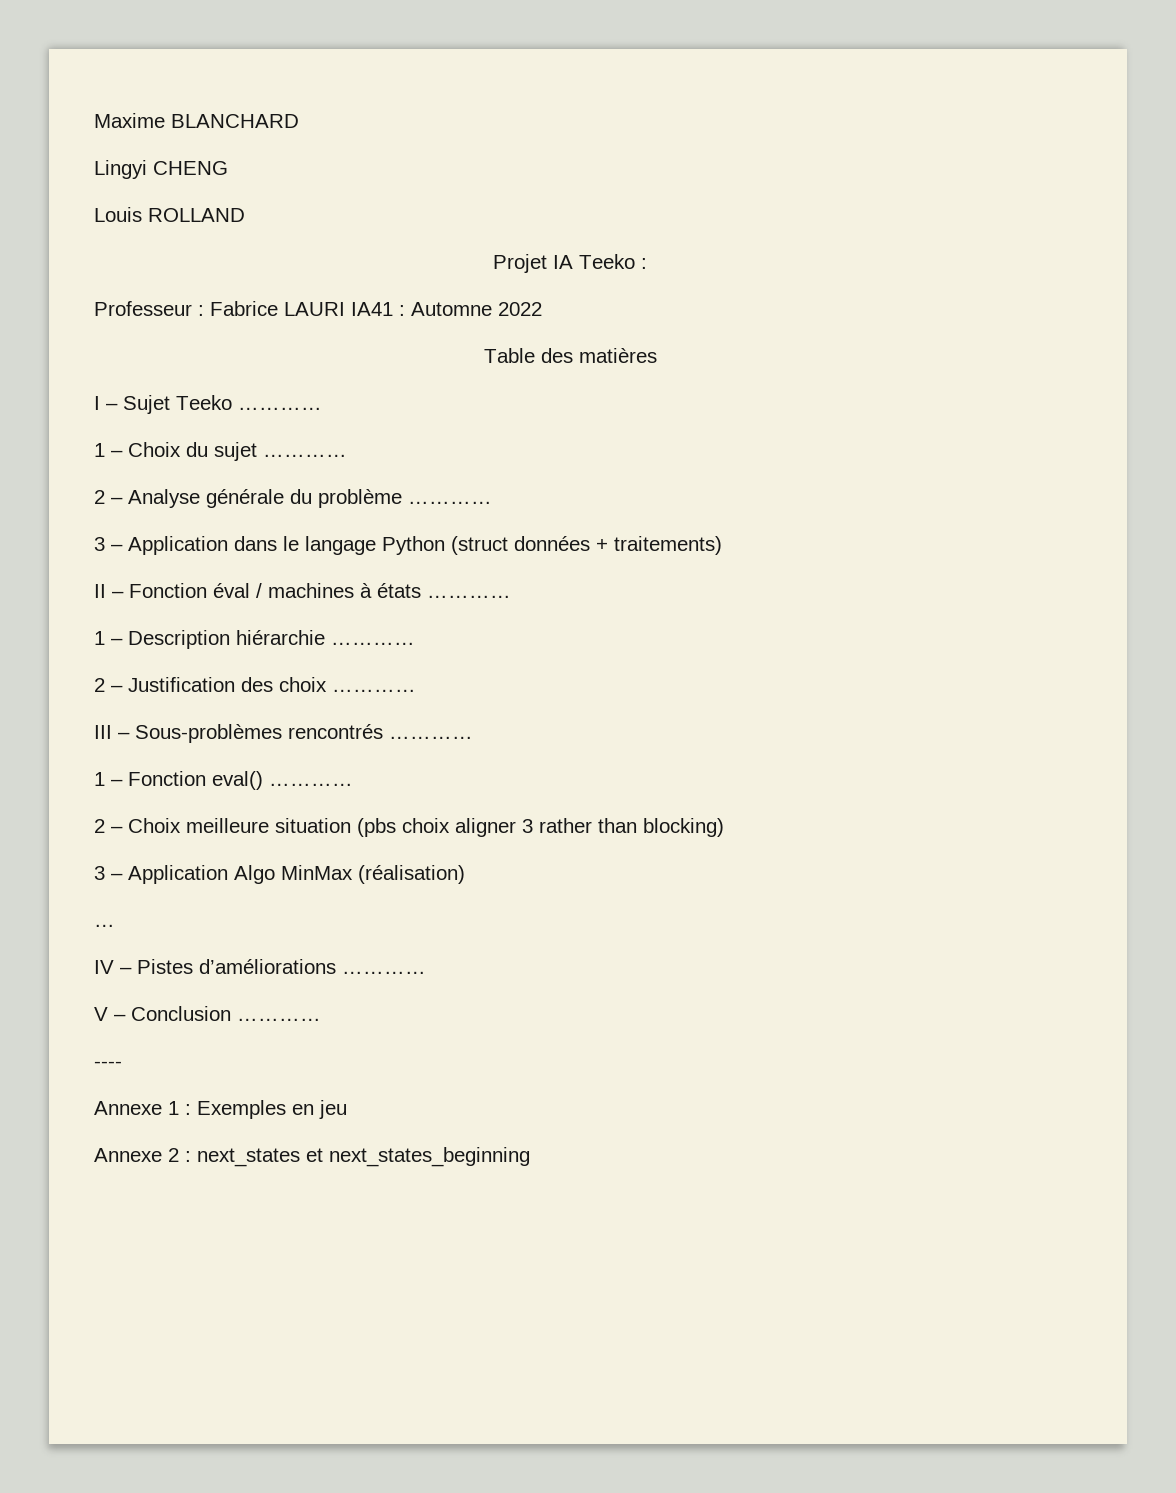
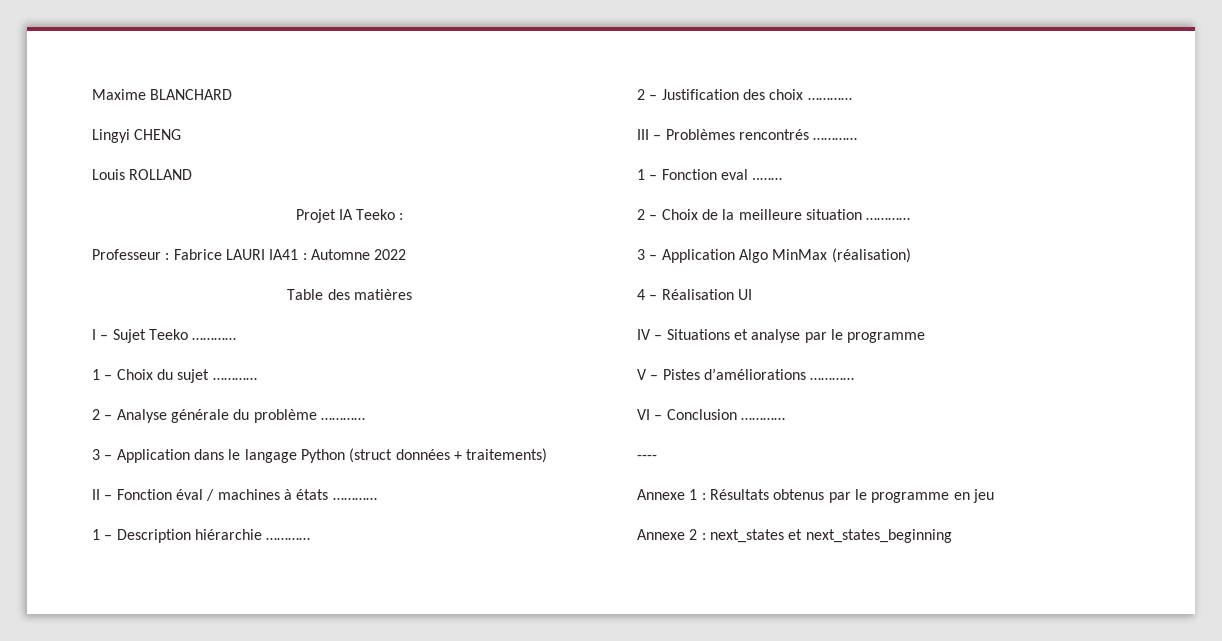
- III – Sous-problèmes rencontrés …………
+ III – Problèmes rencontrés …………
- 1 – Fonction eval() …………
+ 1 – Fonction eval ..……
- 2 – Choix meilleure situation (pbs choix aligner 3 rather than blocking)
+ 2 – Choix de la meilleure situation …………
- …
- IV – Pistes d’améliorations …………
+ 4 – Réalisation UI
+ IV – Situations et analyse par le programme
+ V – Pistes d’améliorations …………
- V – Conclusion …………
+ VI – Conclusion …………
- Annexe 1 : Exemples en jeu
+ Annexe 1 : Résultats obtenus par le programme en jeu

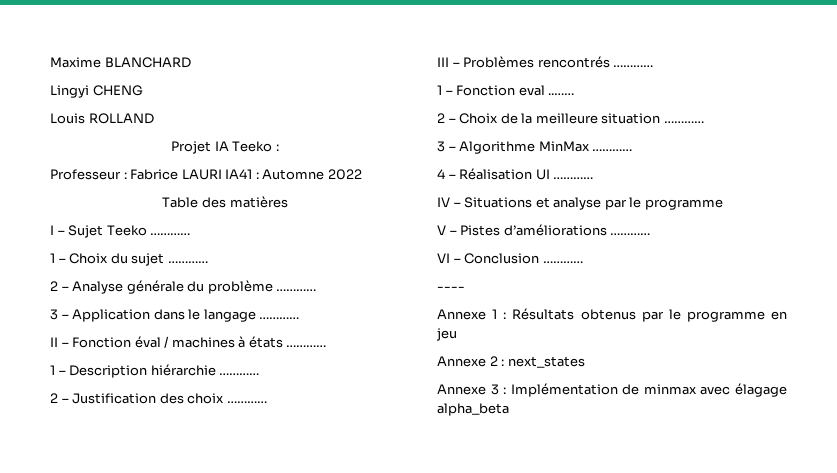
- 3 – Application dans le langage Python (struct données + traitements)
+ 3 – Application dans le langage …………
- 3 – Application Algo MinMax (réalisation)
+ 3 – Algorithme MinMax …………
- 4 – Réalisation UI
+ 4 – Réalisation UI …………
- Annexe 2 : next_states et next_states_beginning
+ Annexe 2 : next_states
+ Annexe 3 : Implémentation de minmax avec élagage alpha_beta

